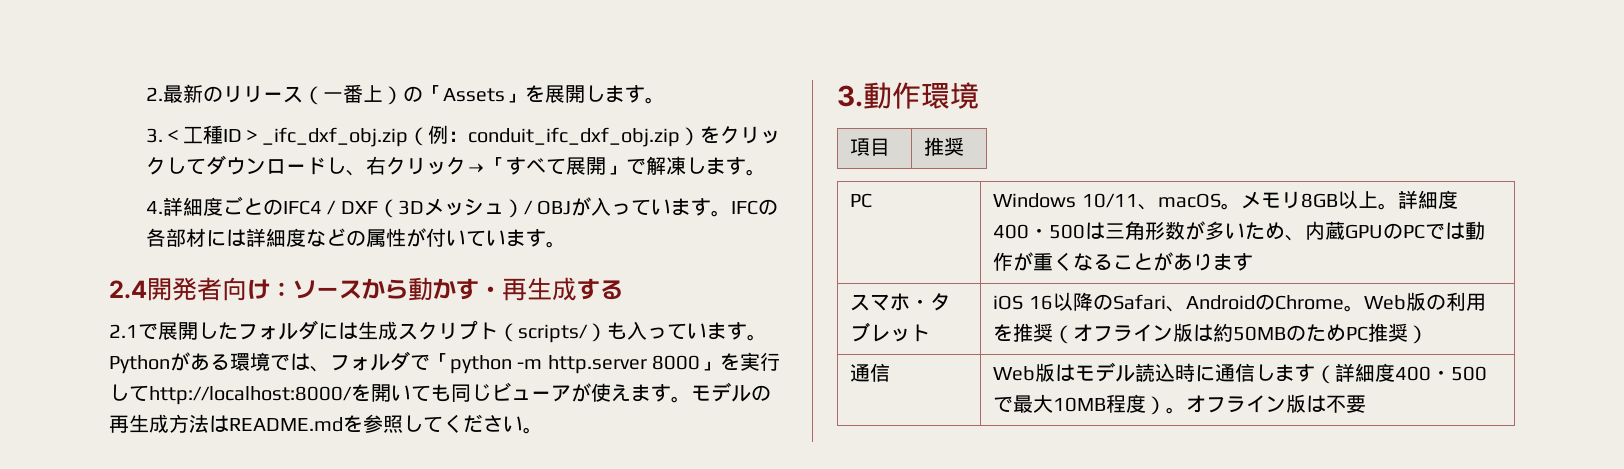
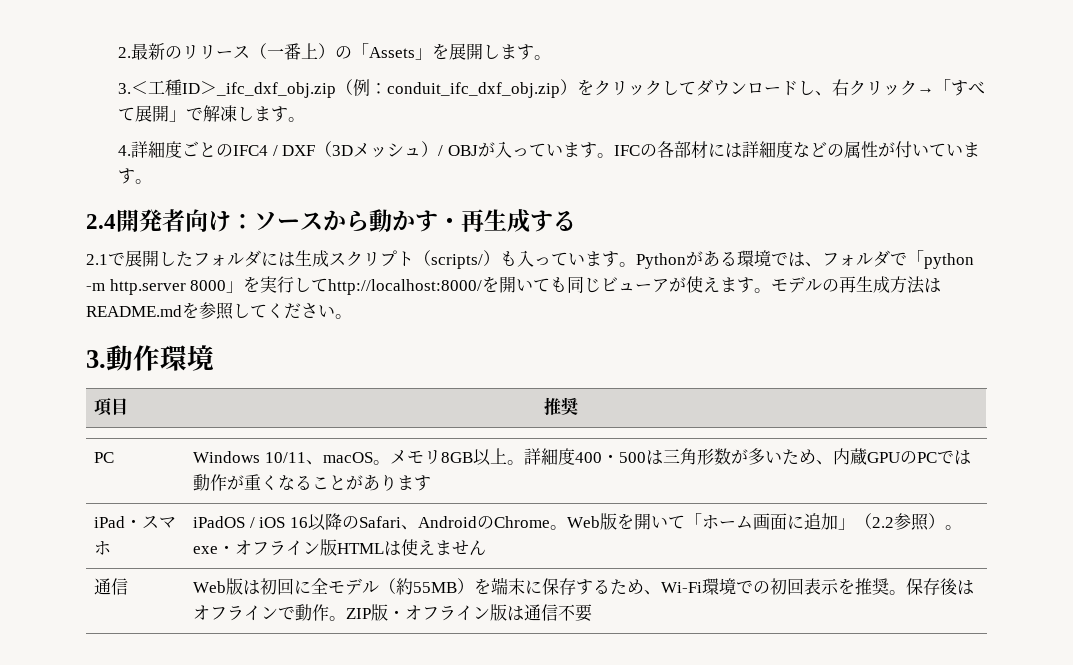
- スマホ・タブレット | iOS 16以降のSafari、AndroidのChrome。Web版の利用を推奨（オフライン版は約50MBのためPC推奨）
- 通信 | Web版はモデル読込時に通信します（詳細度400・500で最大10MB程度）。オフライン版は不要
+ iPad・スマホ | iPadOS / iOS 16以降のSafari、AndroidのChrome。Web版を開いて「ホーム画面に追加」（2.2参照）。exe・オフライン版HTMLは使えません
+ 通信 | Web版は初回に全モデル（約55MB）を端末に保存するため、Wi-Fi環境での初回表示を推奨。保存後はオフラインで動作。ZIP版・オフライン版は通信不要

